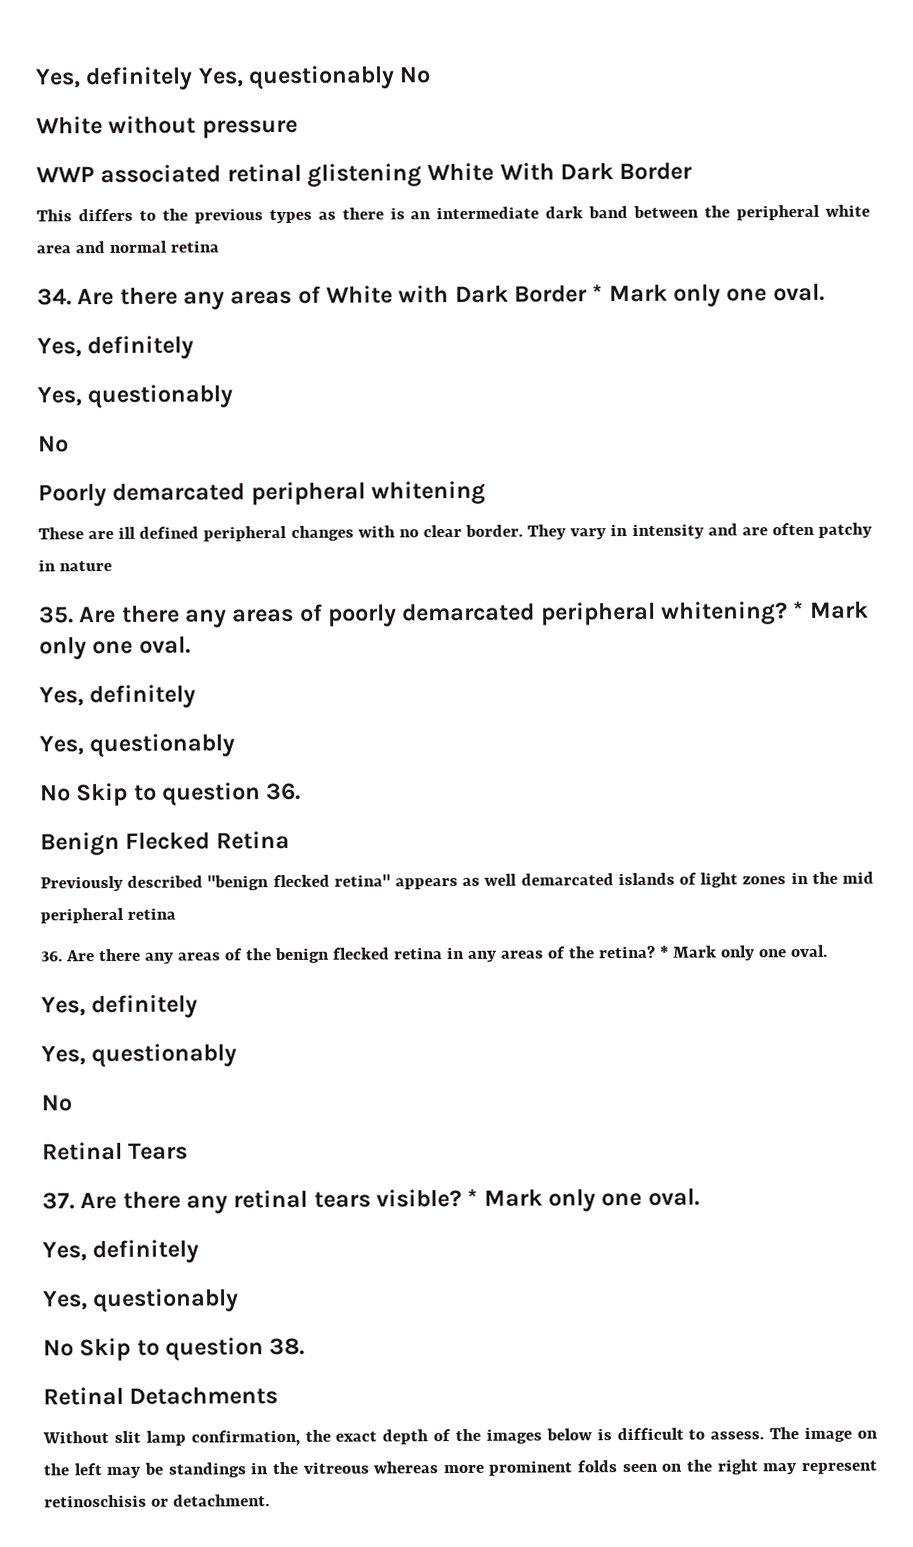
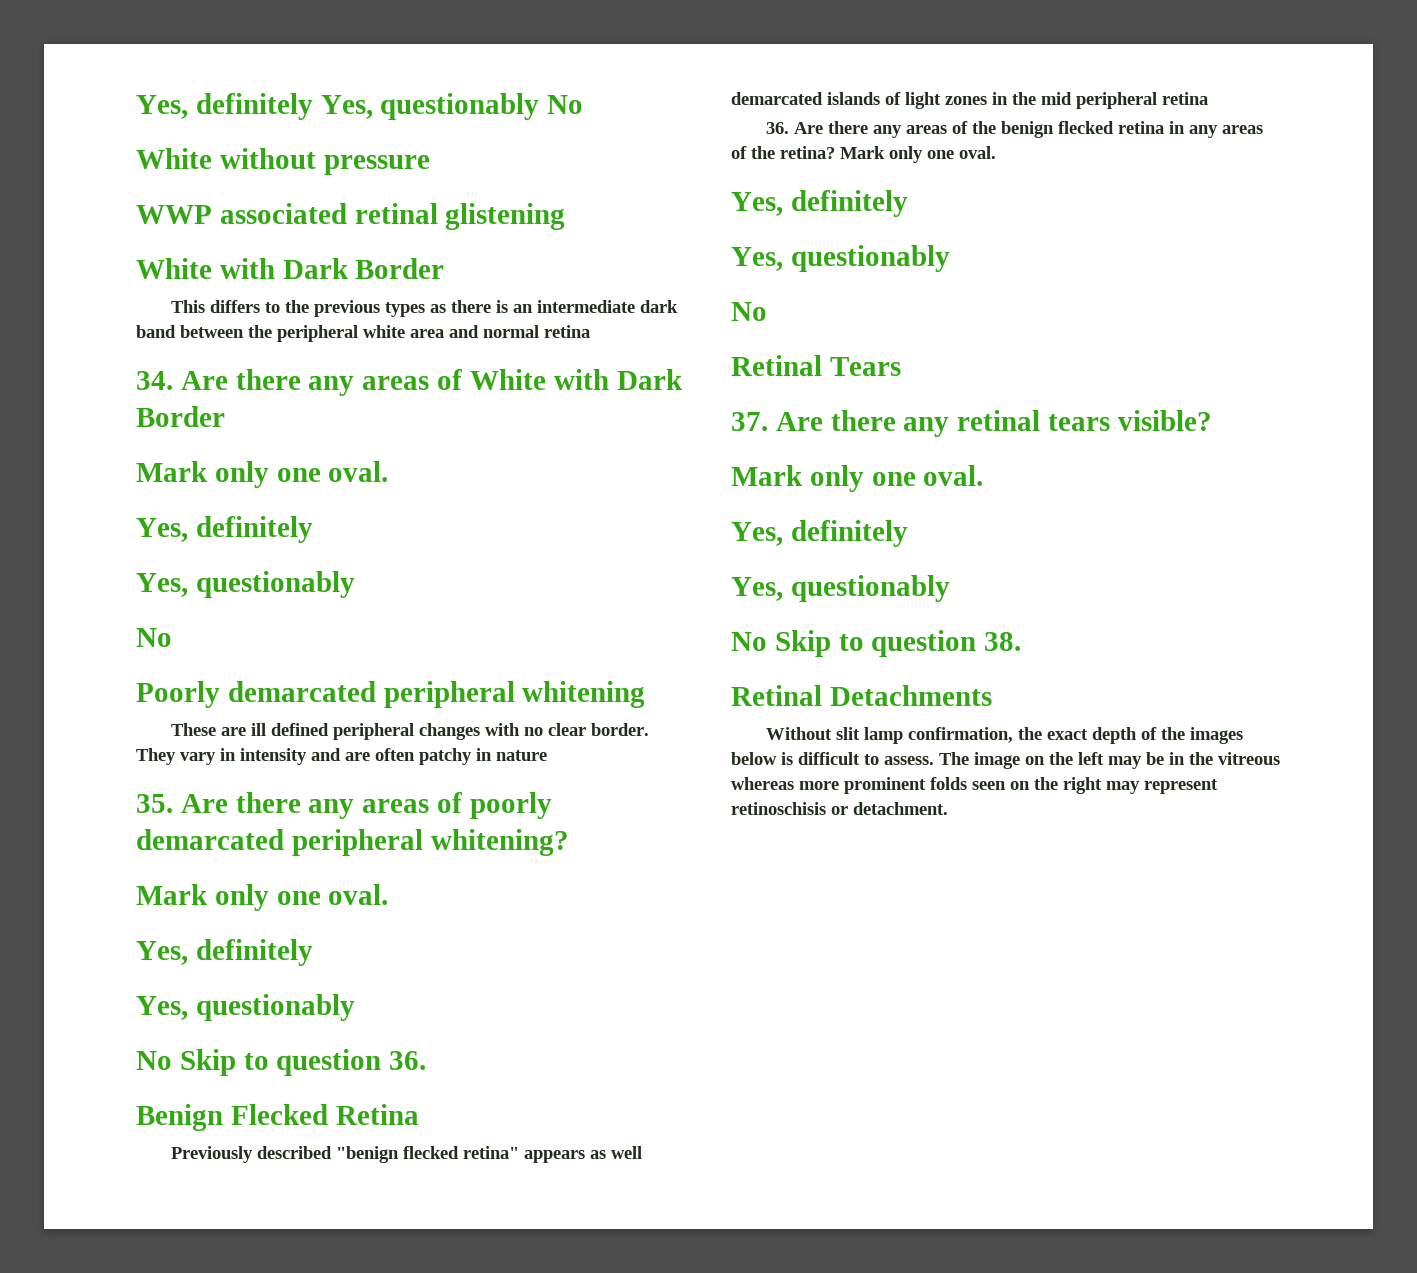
- WWP associated retinal glistening White With Dark Border
+ WWP associated retinal glistening
+ White with Dark Border
- 34. Are there any areas of White with Dark Border * Mark only one oval.
+ 34. Are there any areas of White with Dark Border
+ Mark only one oval.
- 35. Are there any areas of poorly demarcated peripheral whitening? * Mark only one oval.
+ 35. Are there any areas of poorly demarcated peripheral whitening?
+ Mark only one oval.
- 36. Are there any areas of the benign flecked retina in any areas of the retina? * Mark only one oval.
+ 36. Are there any areas of the benign flecked retina in any areas of the retina? Mark only one oval.
- 37. Are there any retinal tears visible? * Mark only one oval.
+ 37. Are there any retinal tears visible?
+ Mark only one oval.
- The image on the left may be standings in the vitreous whereas more prominent folds seen on the right may represent retinoschisis or detachment.
+ The image on the left may be in the vitreous whereas more prominent folds seen on the right may represent retinoschisis or detachment.

